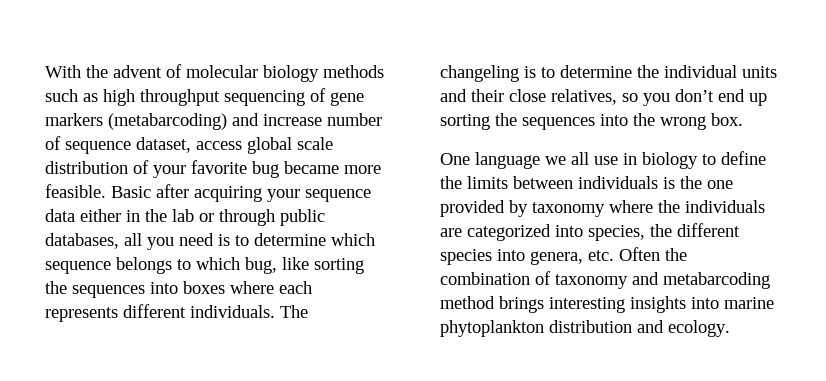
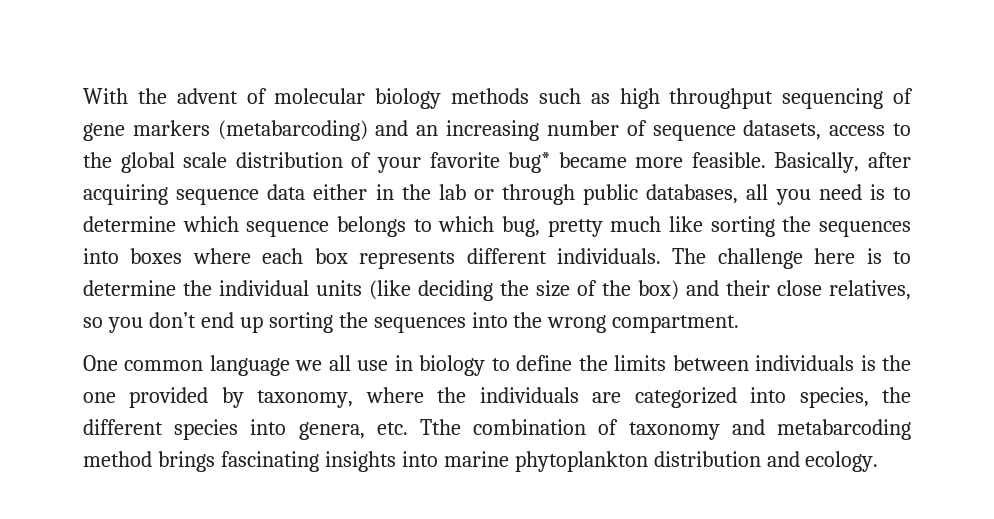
- With the advent of molecular biology methods such as high throughput sequencing of gene markers (metabarcoding) and increase number of sequence dataset, access global scale distribution of your favorite bug became more feasible.
+ With the advent of molecular biology methods such as high throughput sequencing of gene markers (metabarcoding) and an increasing number of sequence datasets, access to the global scale distribution of your favorite bug* became more feasible.
- Basic after acquiring your sequence data either in the lab or through public databases, all you need is to determine which sequence belongs to which bug, like sorting the sequences into boxes where each represents different individuals.
+ Basically, after acquiring sequence data either in the lab or through public databases, all you need is to determine which sequence belongs to which bug, pretty much like sorting the sequences into boxes where each box represents different individuals.
- The changeling is to determine the individual units and their close relatives, so you don’t end up sorting the sequences into the wrong box.
+ The challenge here is to determine the individual units (like deciding the size of the box) and their close relatives, so you don’t end up sorting the sequences into the wrong compartment.
- One language we all use in biology to define the limits between individuals is the one provided by taxonomy where the individuals are categorized into species, the different species into genera, etc. Often the combination of taxonomy and metabarcoding method brings interesting insights into marine phytoplankton distribution and ecology.
+ One common language we all use in biology to define the limits between individuals is the one provided by taxonomy, where the individuals are categorized into species, the different species into genera, etc. Tthe combination of taxonomy and metabarcoding method brings fascinating insights into marine phytoplankton distribution and ecology.

